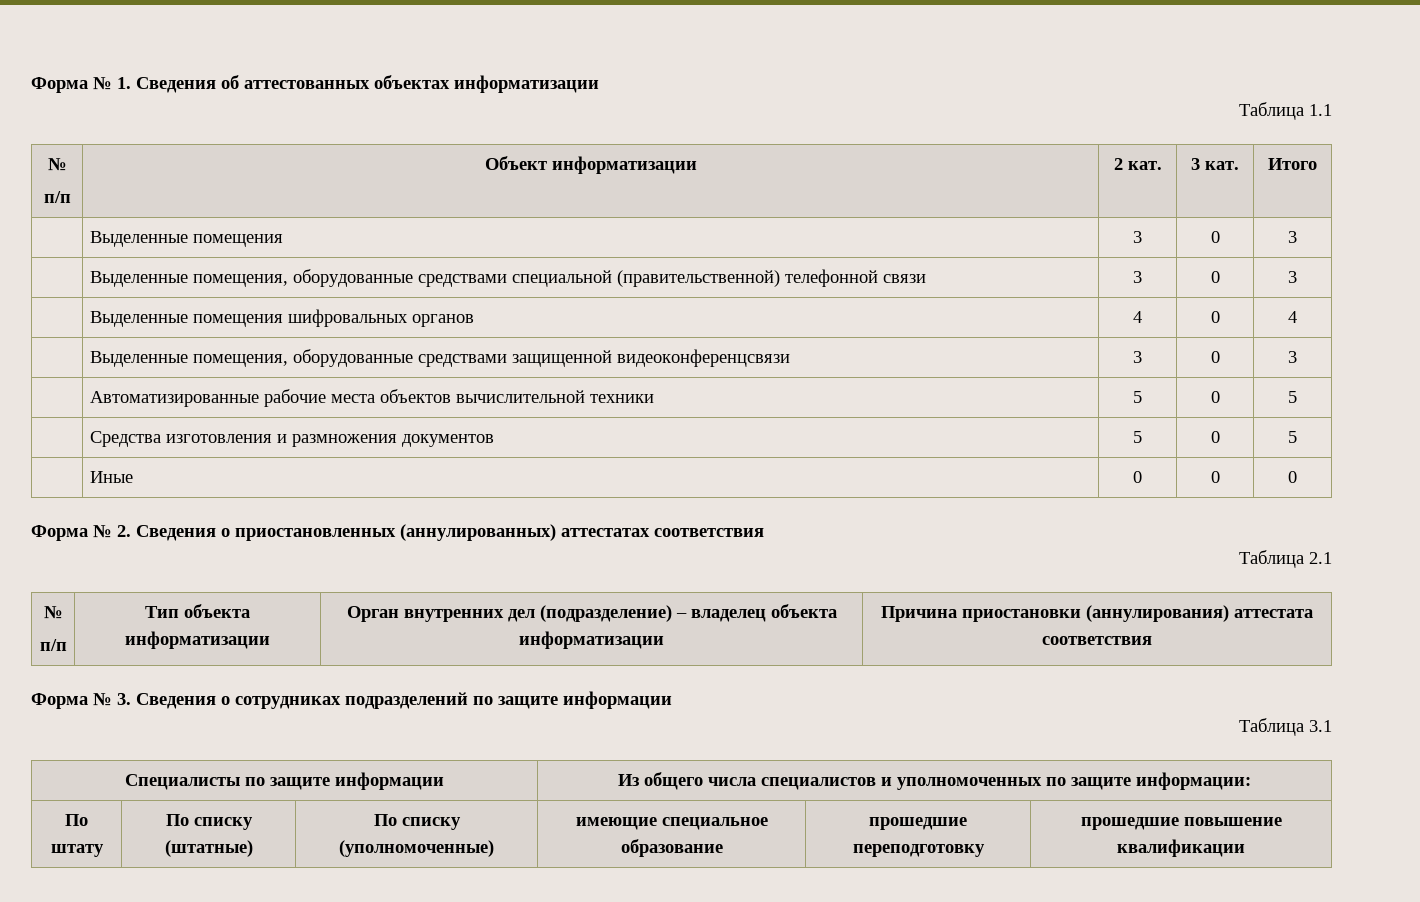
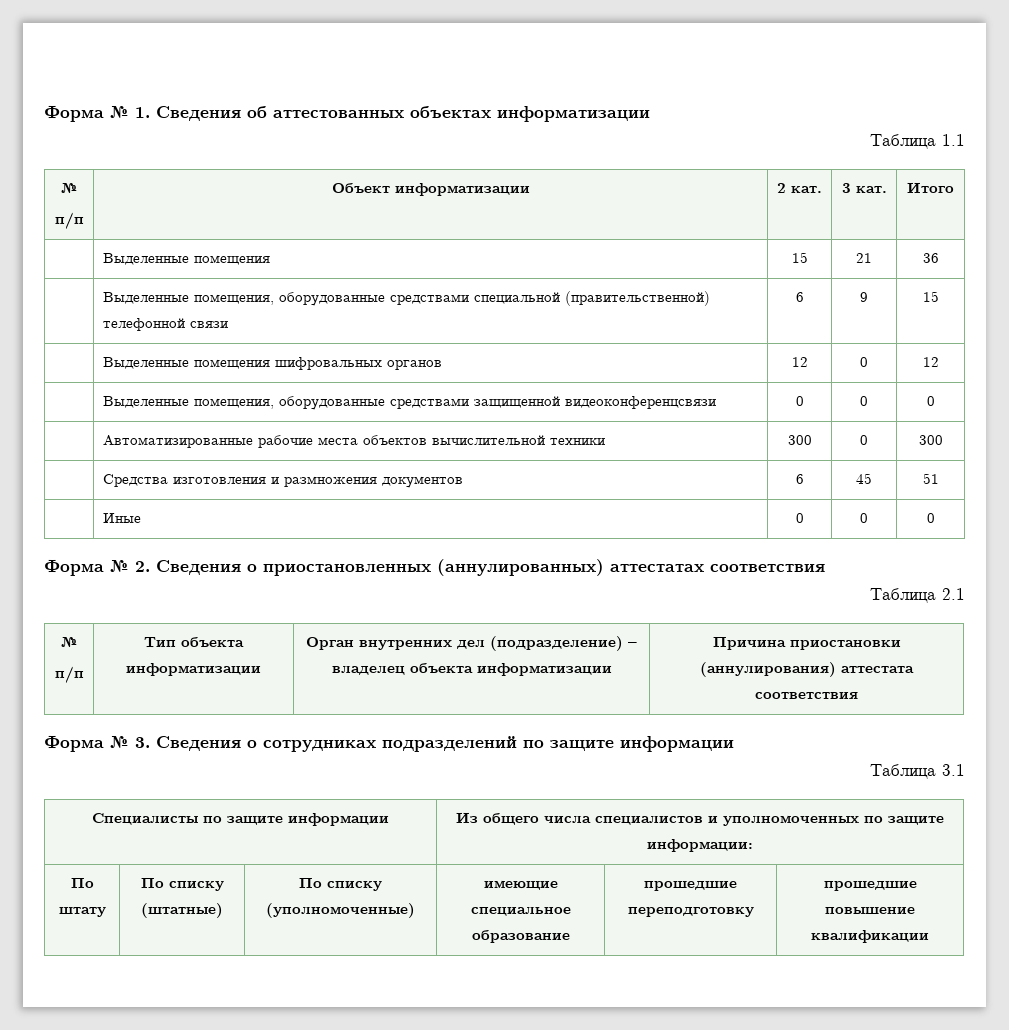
- | Выделенные помещения | 3 | 0 | 3
+ | Выделенные помещения | 15 | 21 | 36
- | Выделенные помещения, оборудованные средствами специальной (правительственной) телефонной связи | 3 | 0 | 3
+ | Выделенные помещения, оборудованные средствами специальной (правительственной) телефонной связи | 6 | 9 | 15
- | Выделенные помещения шифровальных органов | 4 | 0 | 4
+ | Выделенные помещения шифровальных органов | 12 | 0 | 12
- | Выделенные помещения, оборудованные средствами защищенной видеоконференцсвязи | 3 | 0 | 3
+ | Выделенные помещения, оборудованные средствами защищенной видеоконференцсвязи | 0 | 0 | 0
- | Автоматизированные рабочие места объектов вычислительной техники | 5 | 0 | 5
+ | Автоматизированные рабочие места объектов вычислительной техники | 300 | 0 | 300
- | Средства изготовления и размножения документов | 5 | 0 | 5
+ | Средства изготовления и размножения документов | 6 | 45 | 51

